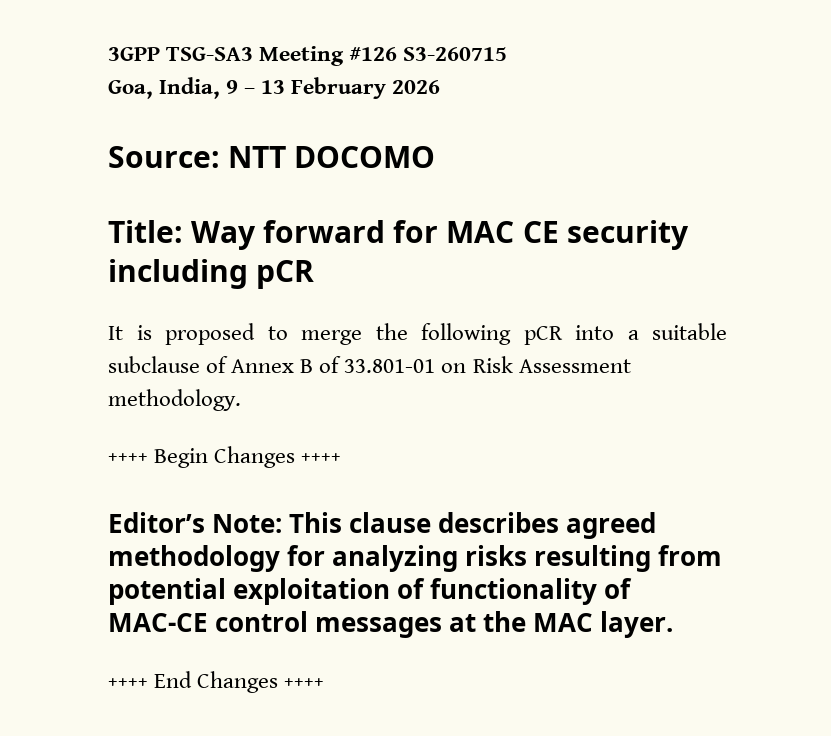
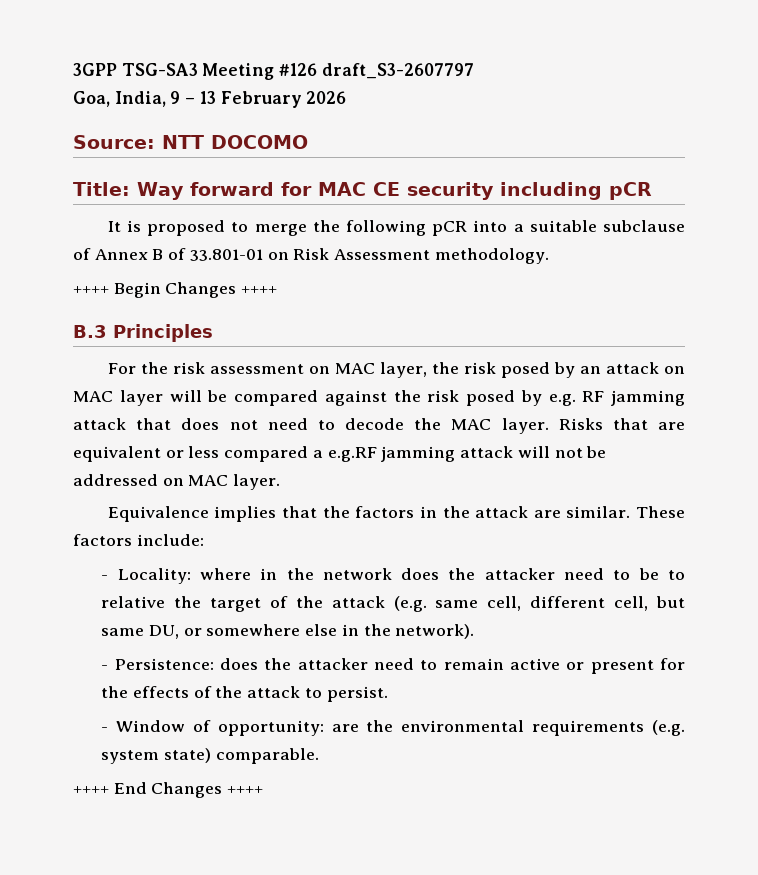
- 3GPP TSG-SA3 Meeting #126 S3-260715
+ 3GPP TSG-SA3 Meeting #126 draft_S3-2607797
- Editor’s Note: This clause describes agreed methodology for analyzing risks resulting from potential exploitation of functionality of MAC-CE control messages at the MAC layer.
+ B.3 Principles
+ For the risk assessment on MAC layer, the risk posed by an attack on MAC layer will be compared against the risk posed by e.g. RF jamming attack that does not need to decode the MAC layer. Risks that are equivalent or less compared a e.g.RF jamming attack will not be addressed on MAC layer.
+ Equivalence implies that the factors in the attack are similar. These factors include:
+ - Locality: where in the network does the attacker need to be to relative the target of the attack (e.g. same cell, different cell, but same DU, or somewhere else in the network).
+ - Persistence: does the attacker need to remain active or present for the effects of the attack to persist.
+ - Window of opportunity: are the environmental requirements (e.g. system state) comparable.

